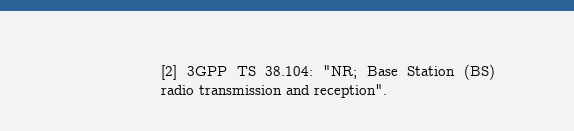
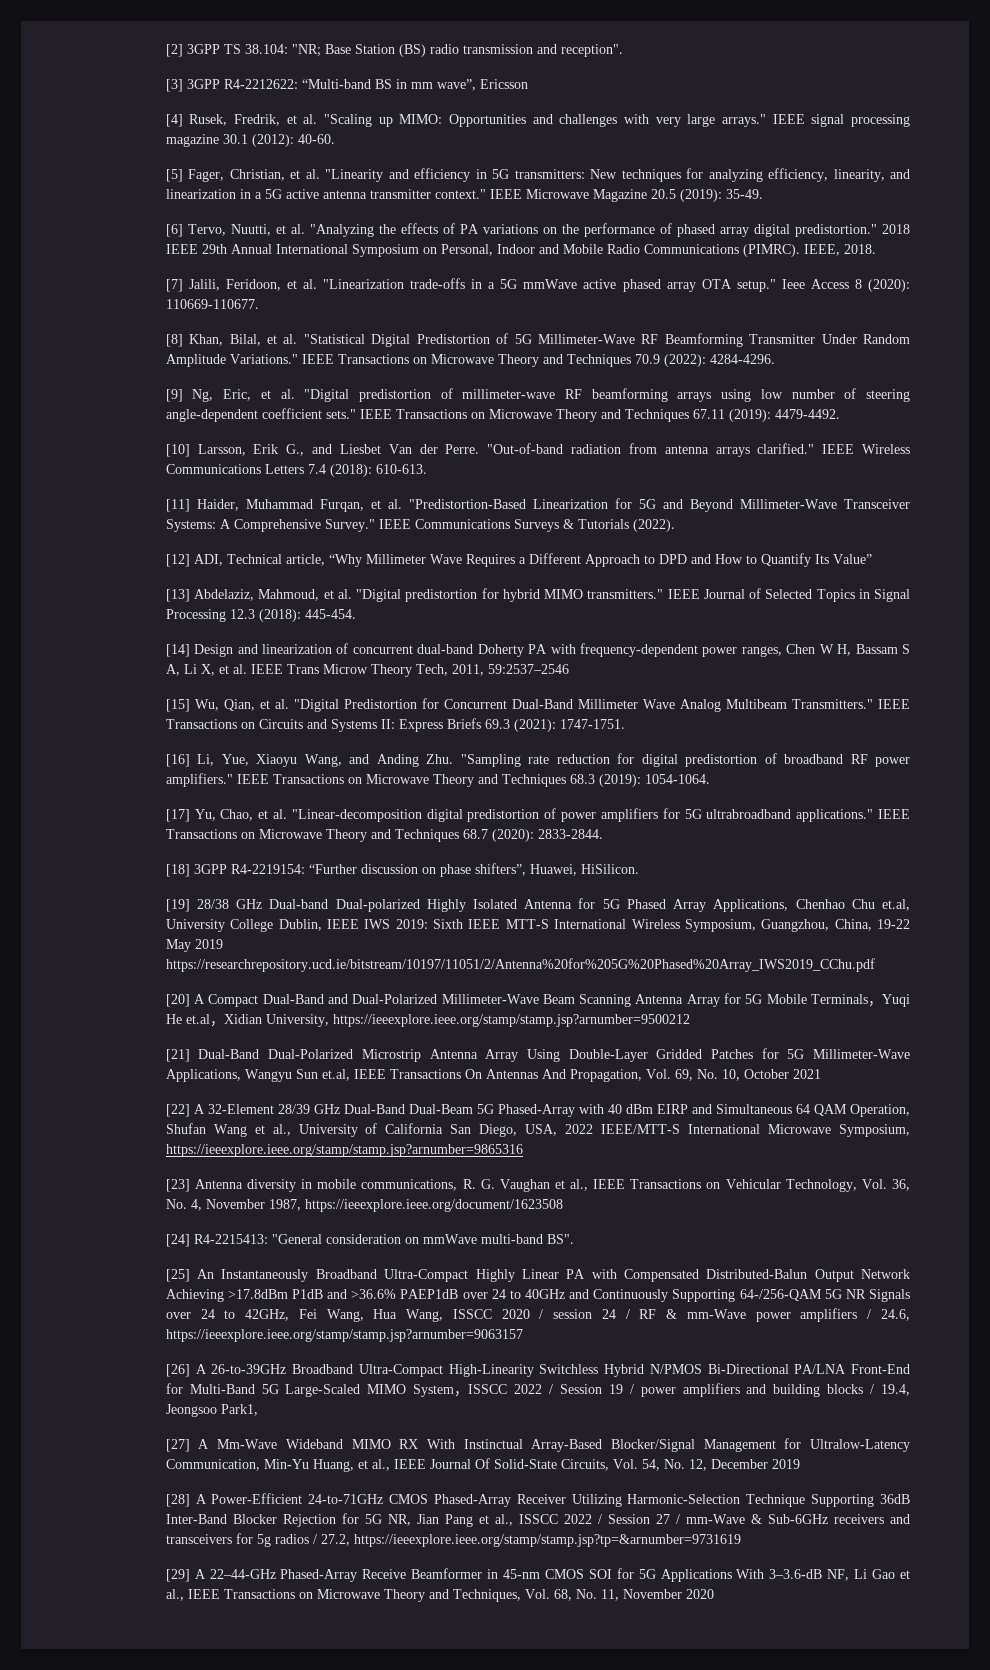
+ [3] 3GPP R4-2212622: “Multi-band BS in mm wave”, Ericsson
+ [4] Rusek, Fredrik, et al. "Scaling up MIMO: Opportunities and challenges with very large arrays." IEEE signal processing magazine 30.1 (2012): 40-60.
+ [5] Fager, Christian, et al. "Linearity and efficiency in 5G transmitters: New techniques for analyzing efficiency, linearity, and linearization in a 5G active antenna transmitter context." IEEE Microwave Magazine 20.5 (2019): 35-49.
+ [6] Tervo, Nuutti, et al. "Analyzing the effects of PA variations on the performance of phased array digital predistortion." 2018 IEEE 29th Annual International Symposium on Personal, Indoor and Mobile Radio Communications (PIMRC). IEEE, 2018.
+ [7] Jalili, Feridoon, et al. "Linearization trade-offs in a 5G mmWave active phased array OTA setup." Ieee Access 8 (2020): 110669-110677.
+ [8] Khan, Bilal, et al. "Statistical Digital Predistortion of 5G Millimeter-Wave RF Beamforming Transmitter Under Random Amplitude Variations." IEEE Transactions on Microwave Theory and Techniques 70.9 (2022): 4284-4296.
+ [9] Ng, Eric, et al. "Digital predistortion of millimeter-wave RF beamforming arrays using low number of steering angle-dependent coefficient sets." IEEE Transactions on Microwave Theory and Techniques 67.11 (2019): 4479-4492.
+ [10] Larsson, Erik G., and Liesbet Van der Perre. "Out-of-band radiation from antenna arrays clarified." IEEE Wireless Communications Letters 7.4 (2018): 610-613.
+ [11] Haider, Muhammad Furqan, et al. "Predistortion-Based Linearization for 5G and Beyond Millimeter-Wave Transceiver Systems: A Comprehensive Survey." IEEE Communications Surveys & Tutorials (2022).
+ [12] ADI, Technical article, “Why Millimeter Wave Requires a Different Approach to DPD and How to Quantify Its Value”
+ [13] Abdelaziz, Mahmoud, et al. "Digital predistortion for hybrid MIMO transmitters." IEEE Journal of Selected Topics in Signal Processing 12.3 (2018): 445-454.
+ [14] Design and linearization of concurrent dual-band Doherty PA with frequency-dependent power ranges, Chen W H, Bassam S A, Li X, et al. IEEE Trans Microw Theory Tech, 2011, 59:2537–2546
+ [15] Wu, Qian, et al. "Digital Predistortion for Concurrent Dual-Band Millimeter Wave Analog Multibeam Transmitters." IEEE Transactions on Circuits and Systems II: Express Briefs 69.3 (2021): 1747-1751.
+ [16] Li, Yue, Xiaoyu Wang, and Anding Zhu. "Sampling rate reduction for digital predistortion of broadband RF power amplifiers." IEEE Transactions on Microwave Theory and Techniques 68.3 (2019): 1054-1064.
+ [17] Yu, Chao, et al. "Linear-decomposition digital predistortion of power amplifiers for 5G ultrabroadband applications." IEEE Transactions on Microwave Theory and Techniques 68.7 (2020): 2833-2844.
+ [18] 3GPP R4-2219154: “Further discussion on phase shifters”, Huawei, HiSilicon.
+ [19] 28/38 GHz Dual-band Dual-polarized Highly Isolated Antenna for 5G Phased Array Applications, Chenhao Chu et.al, University College Dublin, IEEE IWS 2019: Sixth IEEE MTT-S International Wireless Symposium, Guangzhou, China, 19-22 May 2019 https://researchrepository.ucd.ie/bitstream/10197/11051/2/Antenna%20for%205G%20Phased%20Array_IWS2019_CChu.pdf
+ [20] A Compact Dual-Band and Dual-Polarized Millimeter-Wave Beam Scanning Antenna Array for 5G Mobile Terminals，Yuqi He et.al，Xidian University, https://ieeexplore.ieee.org/stamp/stamp.jsp?arnumber=9500212
+ [21] Dual-Band Dual-Polarized Microstrip Antenna Array Using Double-Layer Gridded Patches for 5G Millimeter-Wave Applications, Wangyu Sun et.al, IEEE Transactions On Antennas And Propagation, Vol. 69, No. 10, October 2021
+ [22] A 32-Element 28/39 GHz Dual-Band Dual-Beam 5G Phased-Array with 40 dBm EIRP and Simultaneous 64 QAM Operation, Shufan Wang et al., University of California San Diego, USA, 2022 IEEE/MTT-S International Microwave Symposium, https://ieeexplore.ieee.org/stamp/stamp.jsp?arnumber=9865316
+ [23] Antenna diversity in mobile communications, R. G. Vaughan et al., IEEE Transactions on Vehicular Technology, Vol. 36, No. 4, November 1987, https://ieeexplore.ieee.org/document/1623508
+ [24] R4-2215413: "General consideration on mmWave multi-band BS".
+ [25] An Instantaneously Broadband Ultra-Compact Highly Linear PA with Compensated Distributed-Balun Output Network Achieving >17.8dBm P1dB and >36.6% PAEP1dB over 24 to 40GHz and Continuously Supporting 64-/256-QAM 5G NR Signals over 24 to 42GHz, Fei Wang, Hua Wang, ISSCC 2020 / session 24 / RF & mm-Wave power amplifiers / 24.6, https://ieeexplore.ieee.org/stamp/stamp.jsp?arnumber=9063157
+ [26] A 26-to-39GHz Broadband Ultra-Compact High-Linearity Switchless Hybrid N/PMOS Bi-Directional PA/LNA Front-End for Multi-Band 5G Large-Scaled MIMO System，ISSCC 2022 / Session 19 / power amplifiers and building blocks / 19.4, Jeongsoo Park1,
+ [27] A Mm-Wave Wideband MIMO RX With Instinctual Array-Based Blocker/Signal Management for Ultralow-Latency Communication, Min-Yu Huang, et al., IEEE Journal Of Solid-State Circuits, Vol. 54, No. 12, December 2019
+ [28] A Power-Efficient 24-to-71GHz CMOS Phased-Array Receiver Utilizing Harmonic-Selection Technique Supporting 36dB Inter-Band Blocker Rejection for 5G NR, Jian Pang et al., ISSCC 2022 / Session 27 / mm-Wave & Sub-6GHz receivers and transceivers for 5g radios / 27.2, https://ieeexplore.ieee.org/stamp/stamp.jsp?tp=&arnumber=9731619
+ [29] A 22–44-GHz Phased-Array Receive Beamformer in 45-nm CMOS SOI for 5G Applications With 3–3.6-dB NF, Li Gao et al., IEEE Transactions on Microwave Theory and Techniques, Vol. 68, No. 11, November 2020

